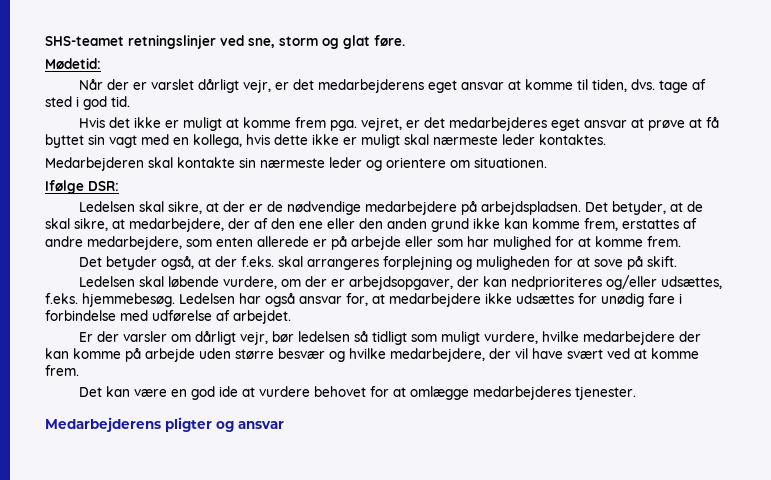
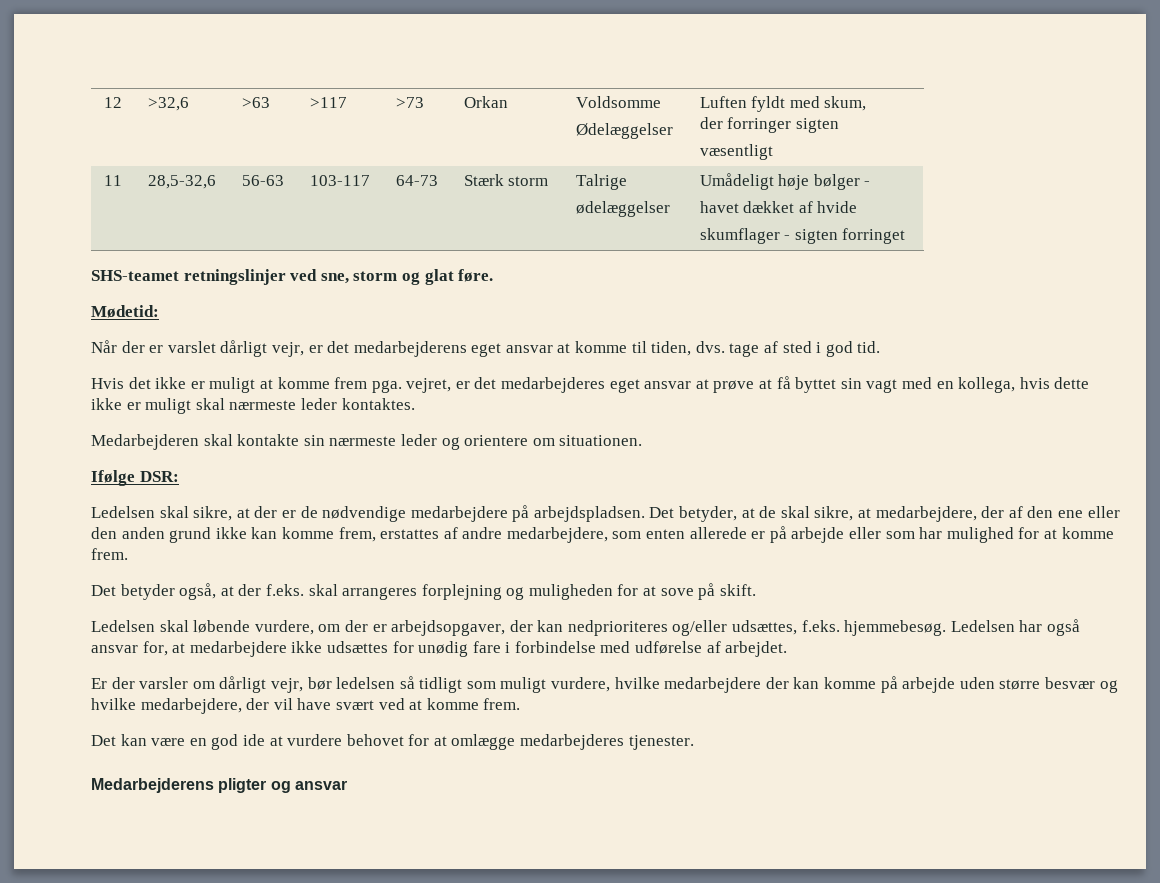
+ 12 | >32,6 | >63 | >117 | >73 | Orkan | Voldsomme
+ Ødelæggelser | Luften fyldt med skum,
+ der forringer sigten
+ væsentligt
+ 11 | 28,5-32,6 | 56-63 | 103-117 | 64-73 | Stærk storm | Talrige
+ ødelæggelser | Umådeligt høje bølger -
+ havet dækket af hvide
+ skumflager - sigten forringet

